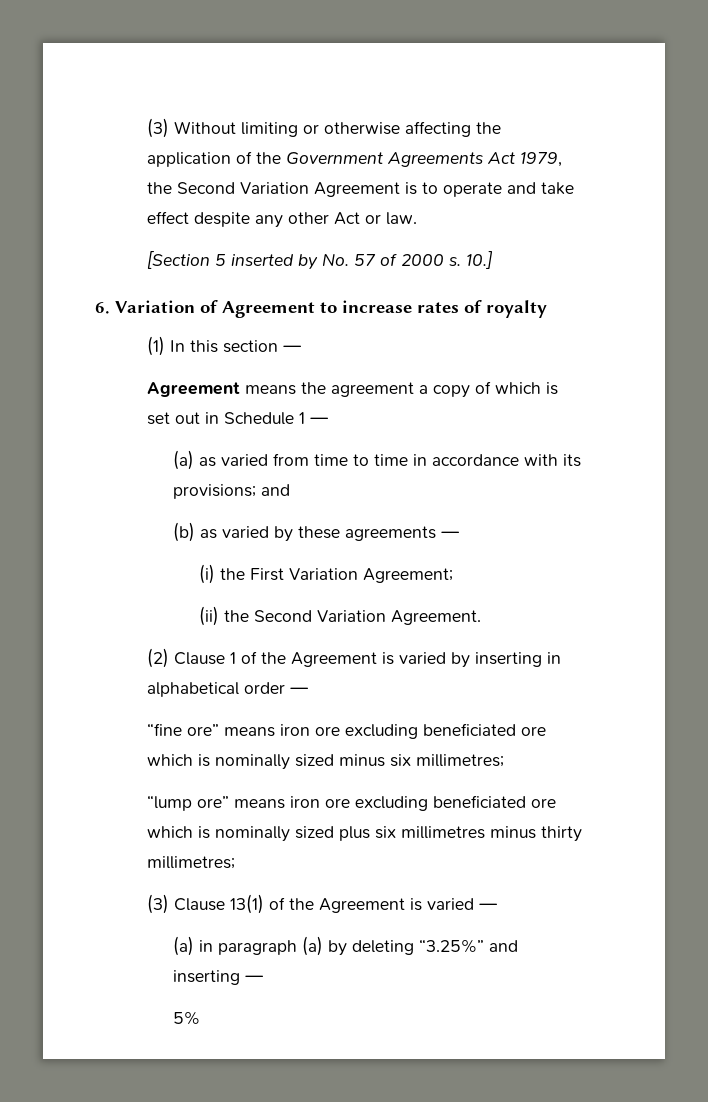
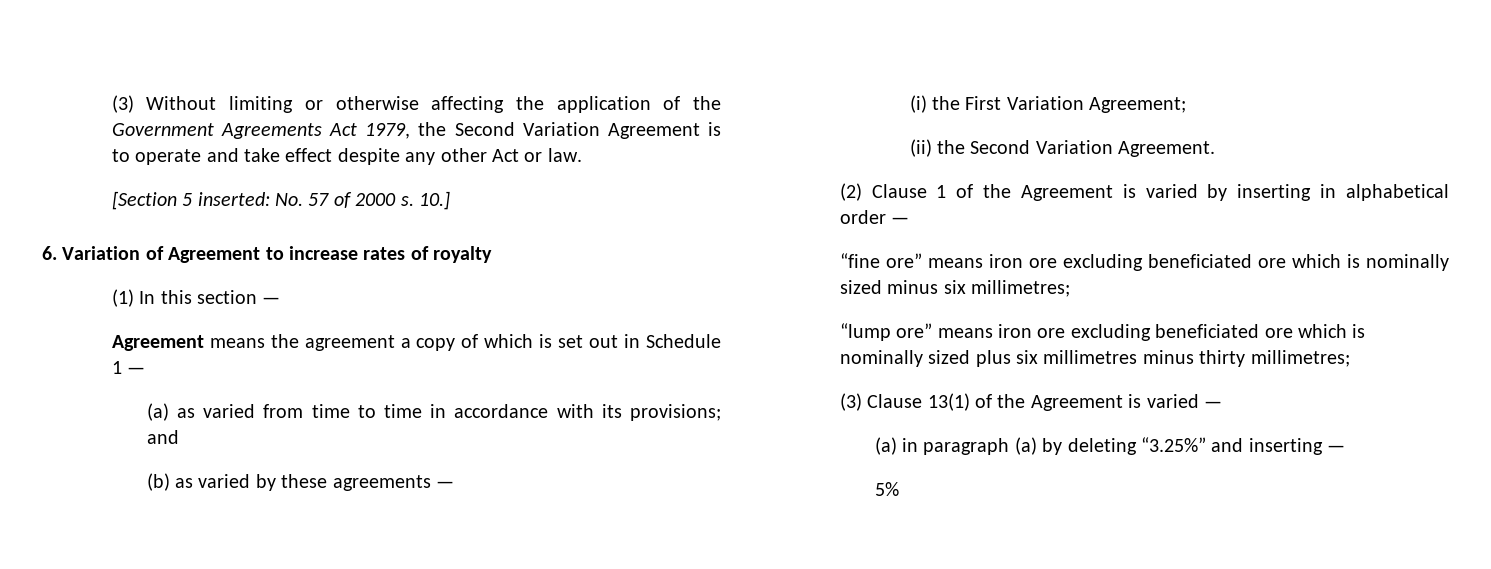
- [Section 5 inserted by No. 57 of 2000 s.
+ [Section 5 inserted: No. 57 of 2000 s.

